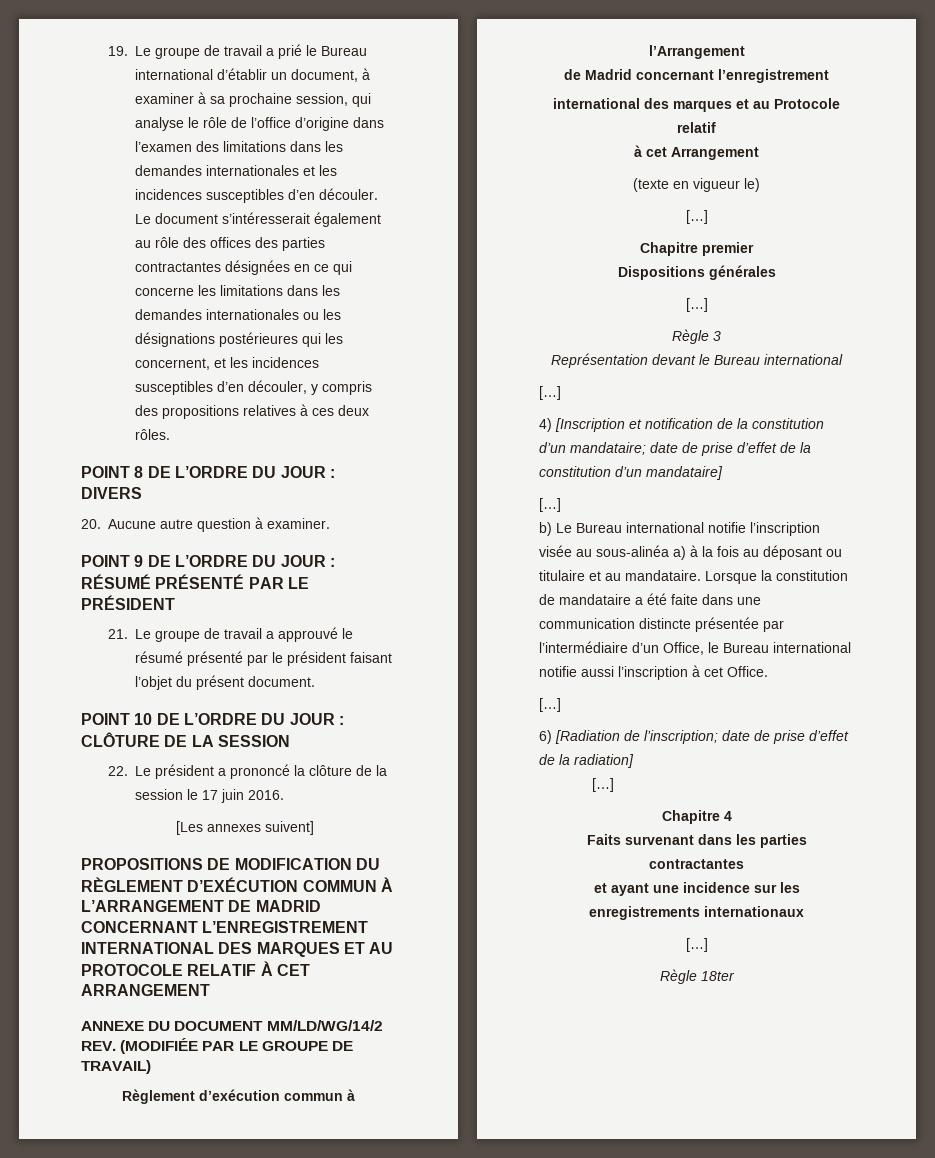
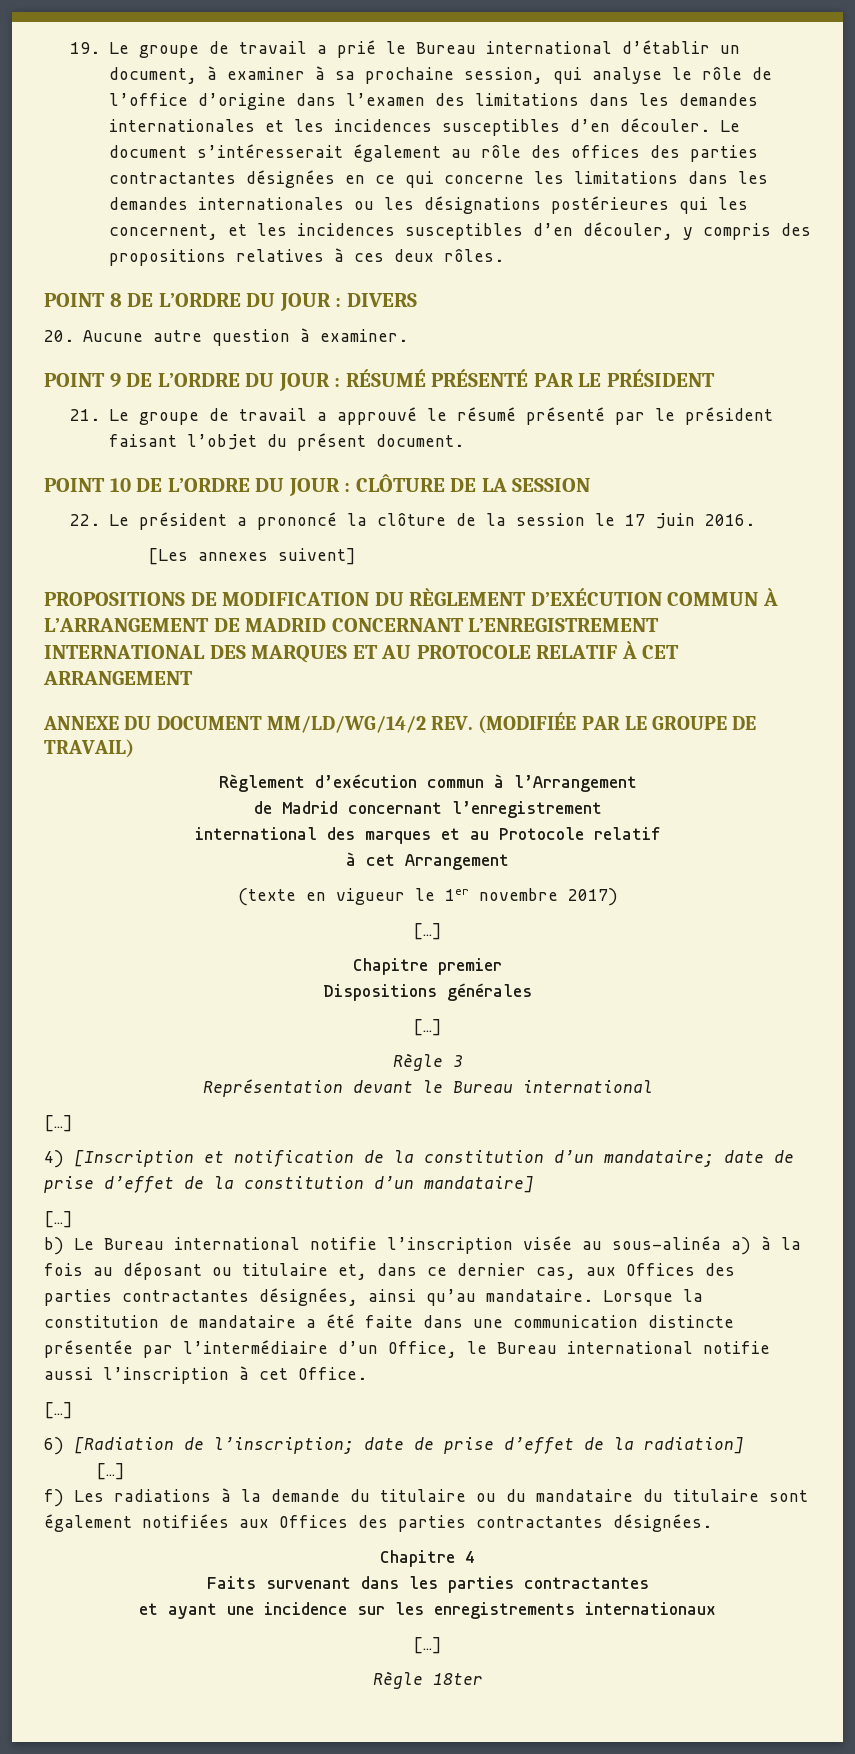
- (texte en vigueur le)
+ (texte en vigueur le 1er novembre 2017)
- b) Le Bureau international notifie l’inscription visée au sous-alinéa a) à la fois au déposant ou titulaire et au mandataire.
+ b) Le Bureau international notifie l’inscription visée au sous-alinéa a) à la fois au déposant ou titulaire et, dans ce dernier cas, aux Offices des parties contractantes désignées, ainsi qu’au mandataire.
+ f) Les radiations à la demande du titulaire ou du mandataire du titulaire sont également notifiées aux Offices des parties contractantes désignées.

